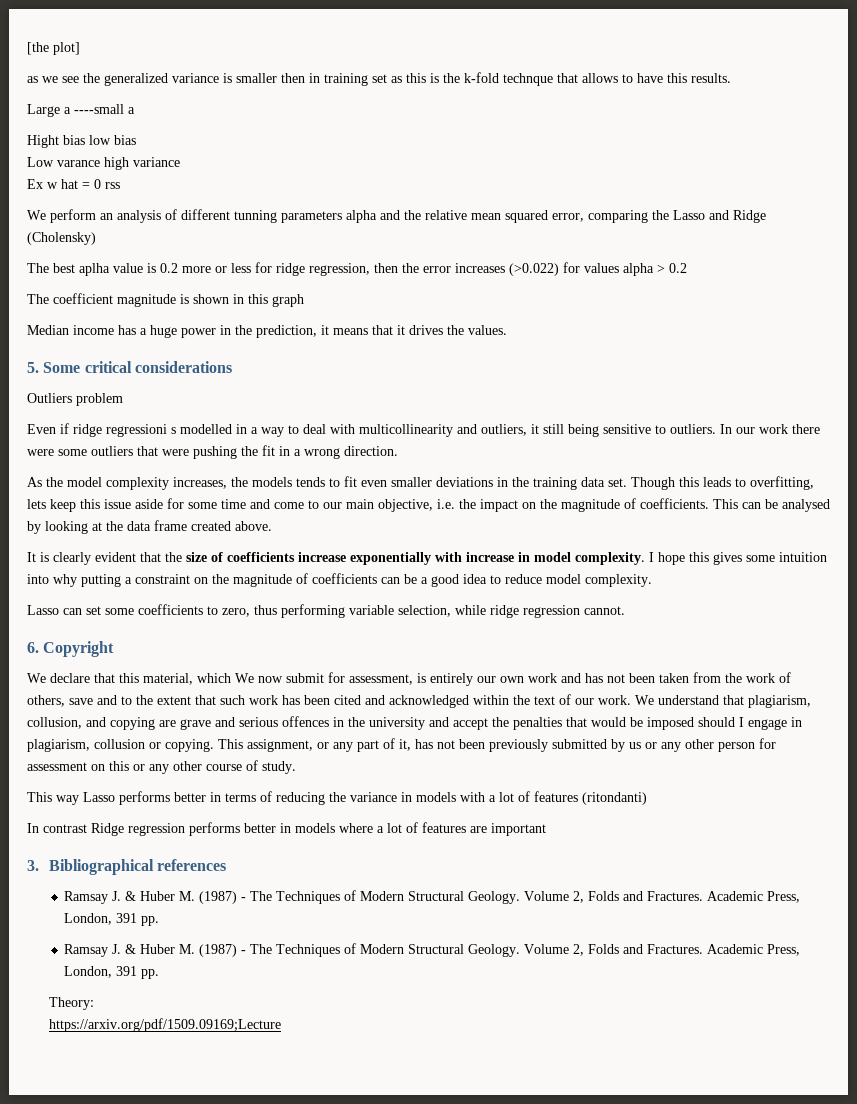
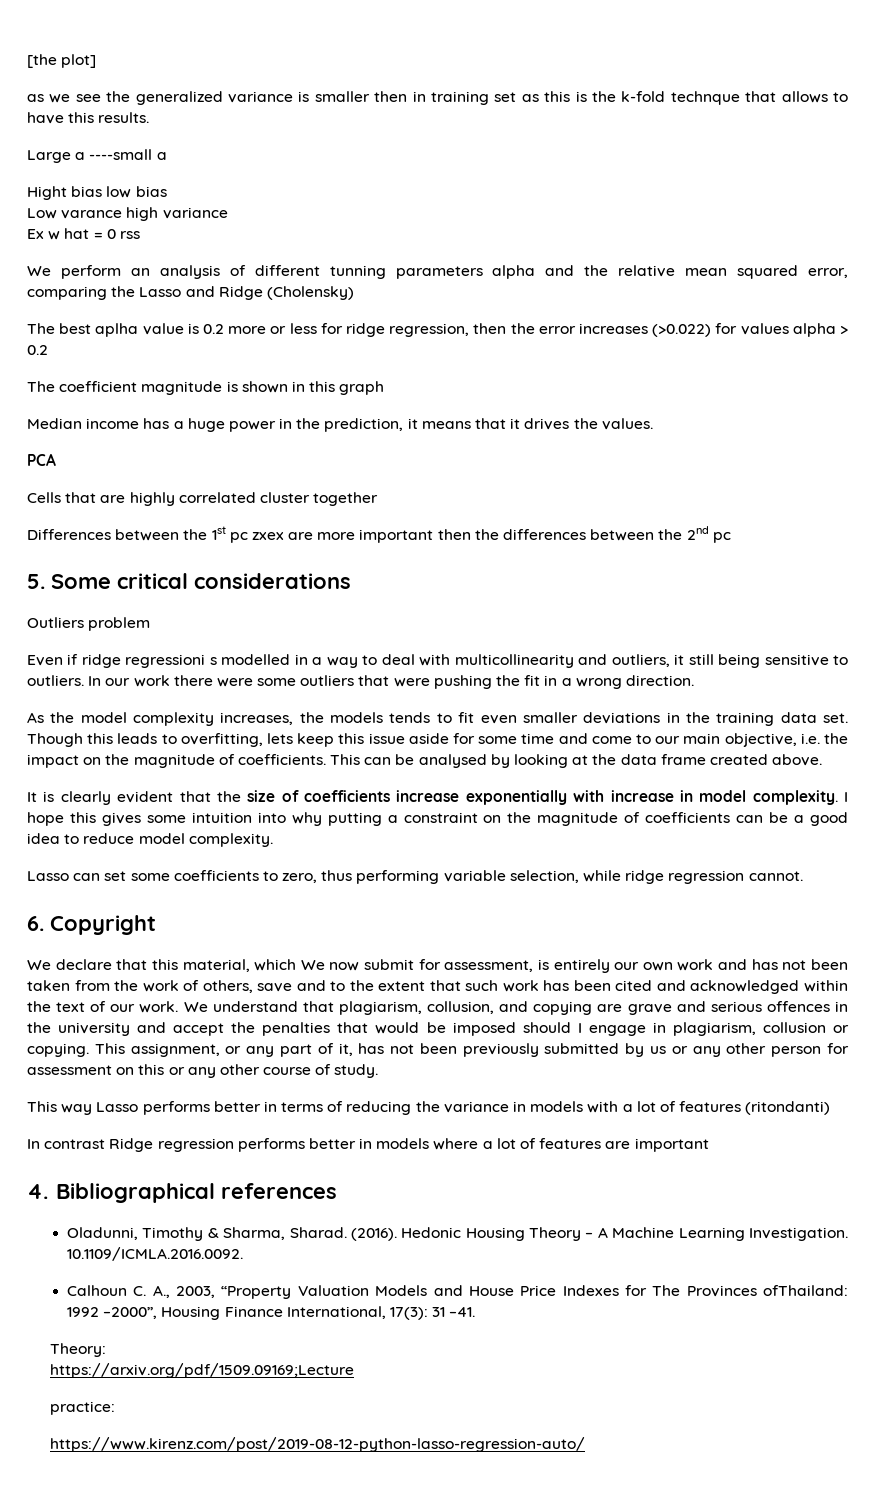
+ PCA
+ Cells that are highly correlated cluster together
+ Differences between the 1st pc zxex are more important then the differences between the 2nd pc
- 3. Bibliographical references
- Ramsay J. & Huber M. (1987) - The Techniques of Modern Structural Geology. Volume 2, Folds and Fractures. Academic Press, London, 391 pp.
- Ramsay J. & Huber M. (1987) - The Techniques of Modern Structural Geology. Volume 2, Folds and Fractures. Academic Press, London, 391 pp.
+ 4. Bibliographical references
+ Oladunni, Timothy & Sharma, Sharad. (2016). Hedonic Housing Theory – A Machine Learning Investigation. 10.1109/ICMLA.2016.0092.
+ Calhoun C. A., 2003, “Property Valuation Models and House Price Indexes for The Provinces ofThailand: 1992 –2000”, Housing Finance International, 17(3): 31 –41.
+ practice:
+ https://www.kirenz.com/post/2019-08-12-python-lasso-regression-auto/

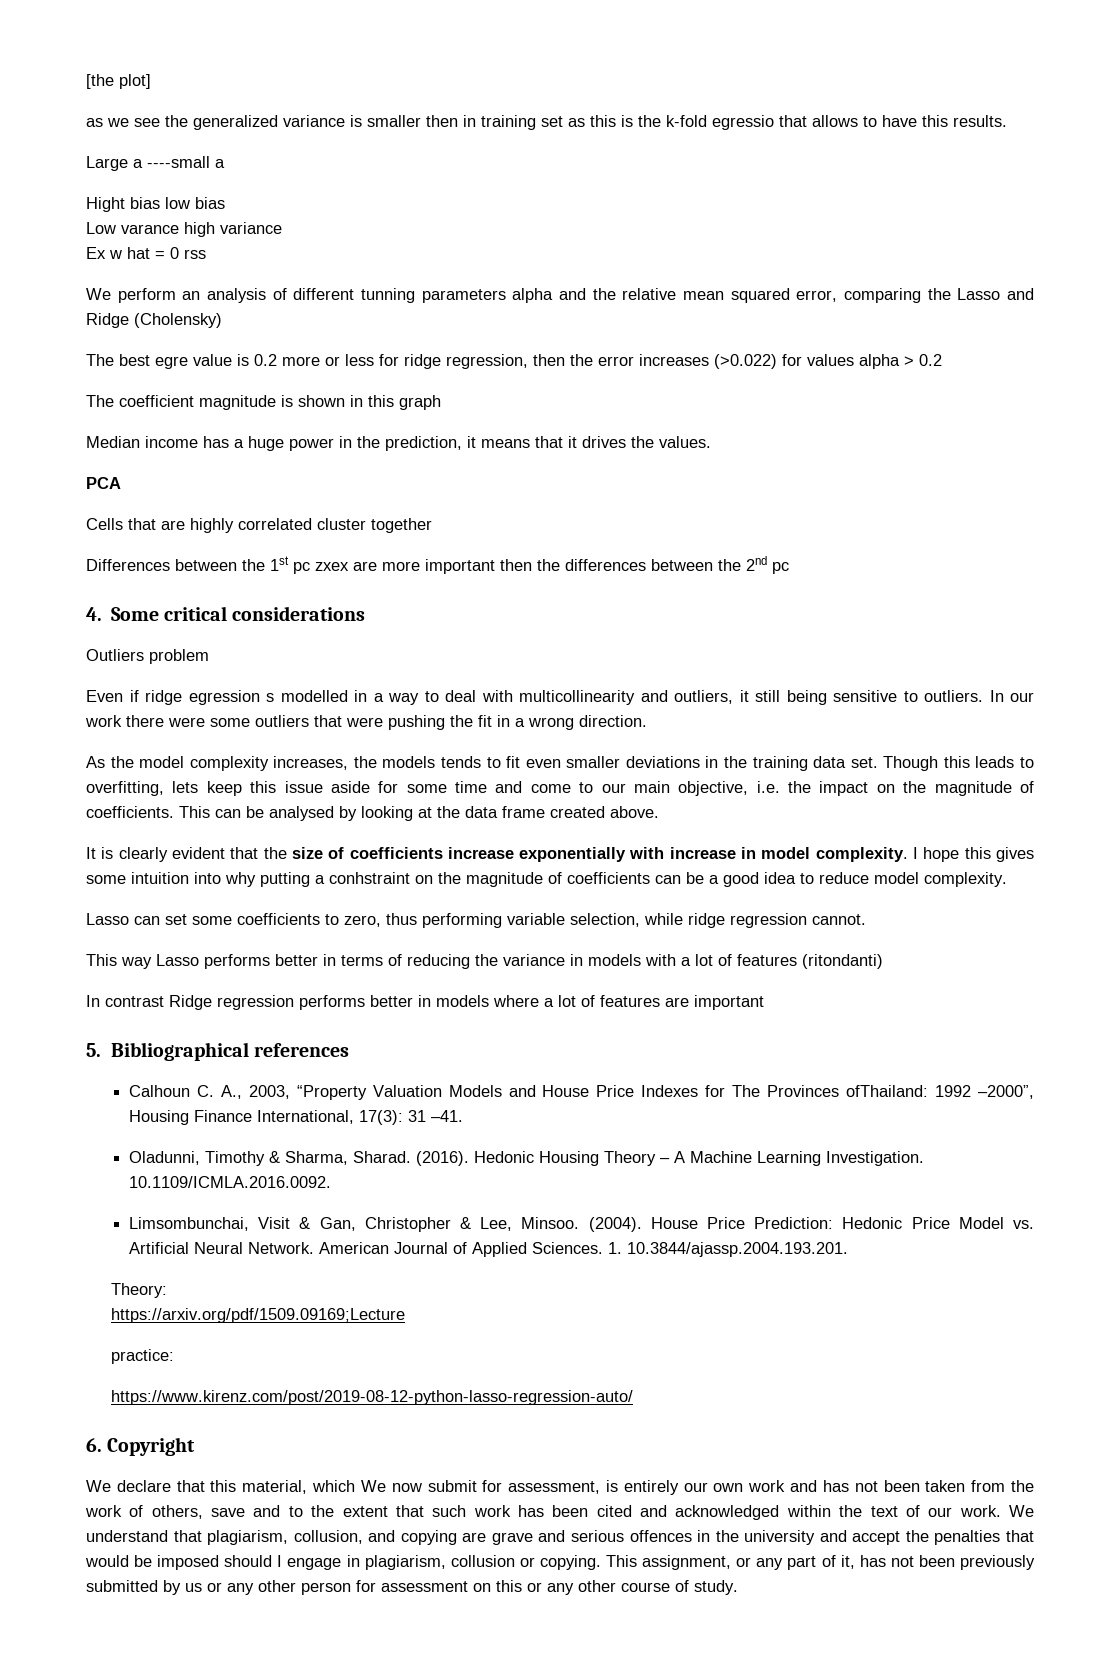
- as we see the generalized variance is smaller then in training set as this is the k-fold technque that allows to have this results.
+ as we see the generalized variance is smaller then in training set as this is the k-fold egressio that allows to have this results.
- The best aplha value is 0.2 more or less for ridge regression, then the error increases (>0.022) for values alpha > 0.2
+ The best egre value is 0.2 more or less for ridge regression, then the error increases (>0.022) for values alpha > 0.2
- 5. Some critical considerations
+ 4. Some critical considerations
- Even if ridge regressioni s modelled in a way to deal with multicollinearity and outliers, it still being sensitive to outliers.
+ Even if ridge egression s modelled in a way to deal with multicollinearity and outliers, it still being sensitive to outliers.
- I hope this gives some intuition into why putting a constraint on the magnitude of coefficients can be a good idea to reduce model complexity.
+ I hope this gives some intuition into why putting a conhstraint on the magnitude of coefficients can be a good idea to reduce model complexity.
+ This way Lasso performs better in terms of reducing the variance in models with a lot of features (ritondanti)
+ In contrast Ridge regression performs better in models where a lot of features are important
+ 5. Bibliographical references
+ Calhoun C. A., 2003, “Property Valuation Models and House Price Indexes for The Provinces ofThailand: 1992 –2000”, Housing Finance International, 17(3): 31 –41.
+ Oladunni, Timothy & Sharma, Sharad. (2016). Hedonic Housing Theory – A Machine Learning Investigation. 10.1109/ICMLA.2016.0092.
+ Limsombunchai, Visit & Gan, Christopher & Lee, Minsoo. (2004). House Price Prediction: Hedonic Price Model vs. Artificial Neural Network. American Journal of Applied Sciences. 1. 10.3844/ajassp.2004.193.201.
+ Theory:
+ https://arxiv.org/pdf/1509.09169;Lecture
+ practice:
+ https://www.kirenz.com/post/2019-08-12-python-lasso-regression-auto/
- This way Lasso performs better in terms of reducing the variance in models with a lot of features (ritondanti)
- In contrast Ridge regression performs better in models where a lot of features are important
- 4. Bibliographical references
- Oladunni, Timothy & Sharma, Sharad. (2016). Hedonic Housing Theory – A Machine Learning Investigation. 10.1109/ICMLA.2016.0092.
- Calhoun C. A., 2003, “Property Valuation Models and House Price Indexes for The Provinces ofThailand: 1992 –2000”, Housing Finance International, 17(3): 31 –41.
- Theory:
- https://arxiv.org/pdf/1509.09169;Lecture
- practice:
- https://www.kirenz.com/post/2019-08-12-python-lasso-regression-auto/

